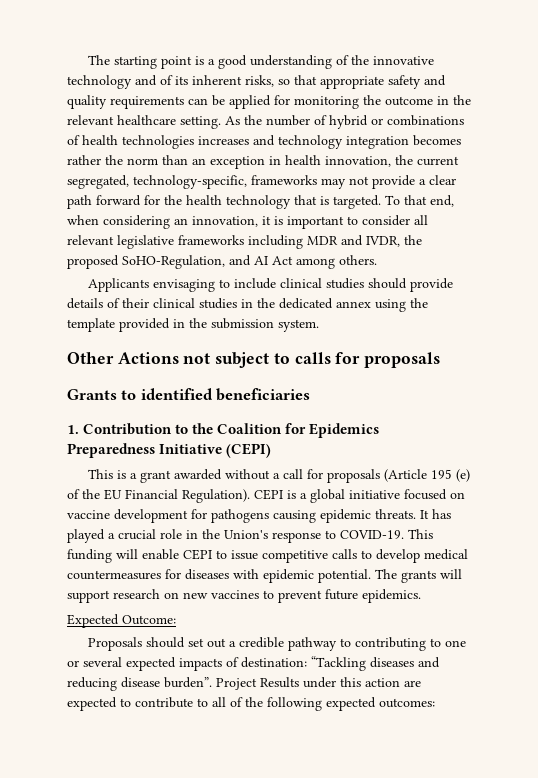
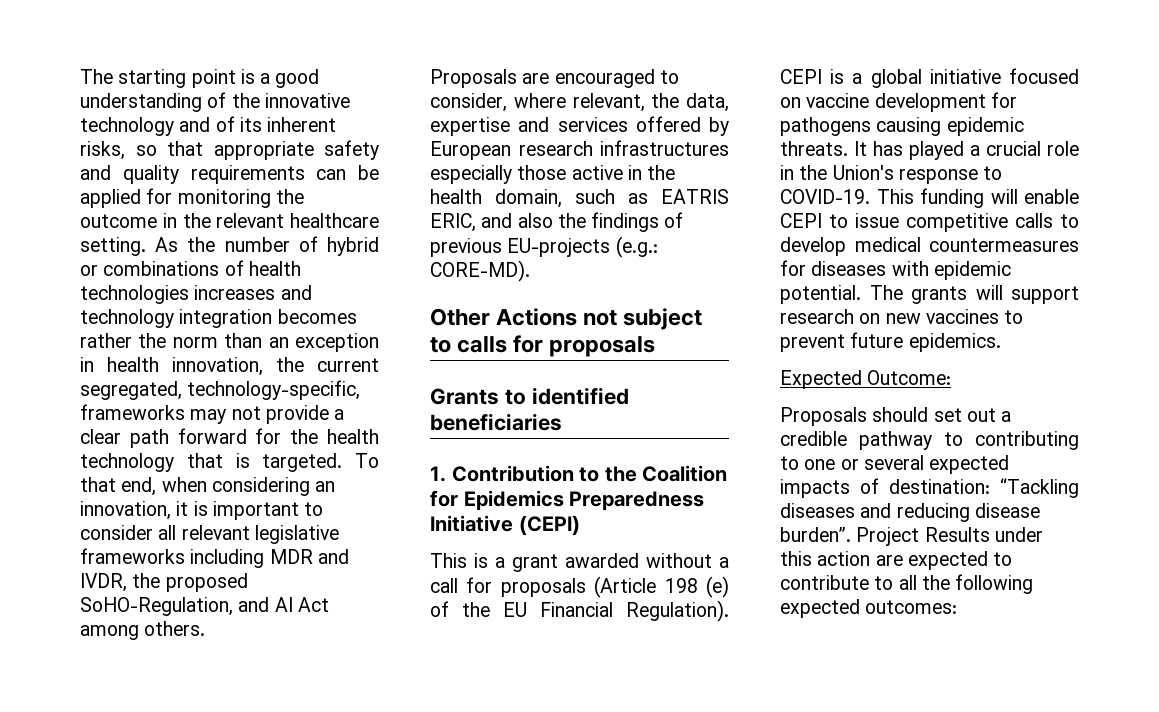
- Applicants envisaging to include clinical studies should provide details of their clinical studies in the dedicated annex using the template provided in the submission system.
+ Proposals are encouraged to consider, where relevant, the data, expertise and services offered by European research infrastructures especially those active in the health domain, such as EATRIS ERIC, and also the findings of previous EU-projects (e.g.: CORE-MD).
- This is a grant awarded without a call for proposals (Article 195 (e) of the EU Financial Regulation).
+ This is a grant awarded without a call for proposals (Article 198 (e) of the EU Financial Regulation).
- Project Results under this action are expected to contribute to all of the following expected outcomes:
+ Project Results under this action are expected to contribute to all the following expected outcomes:

